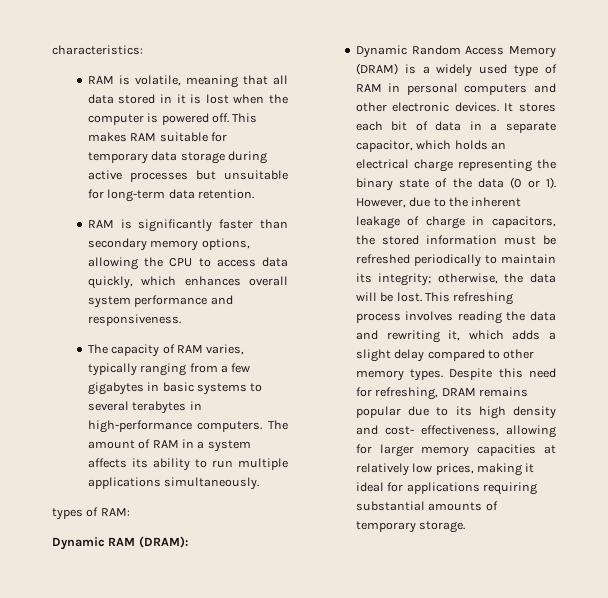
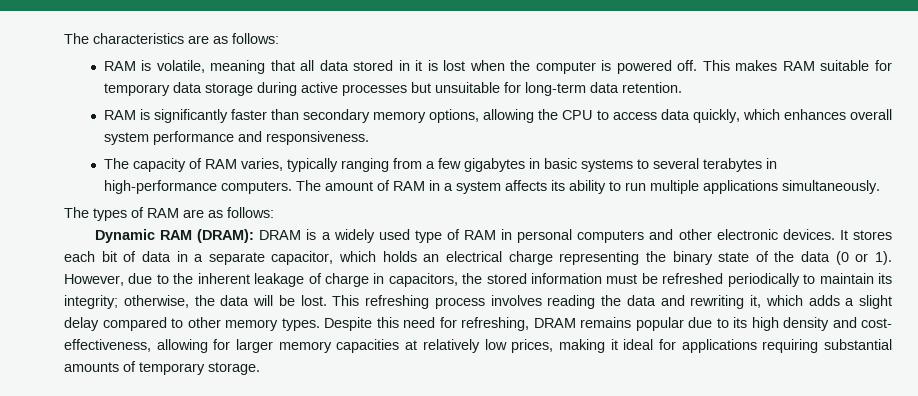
- characteristics:
+ The characteristics are as follows:
- types of RAM:
+ The types of RAM are as follows:
- Dynamic RAM (DRAM):
- Dynamic Random Access Memory (DRAM) is a widely used type of RAM in personal computers and other electronic devices.
+ Dynamic RAM (DRAM): DRAM is a widely used type of RAM in personal computers and other electronic devices.

